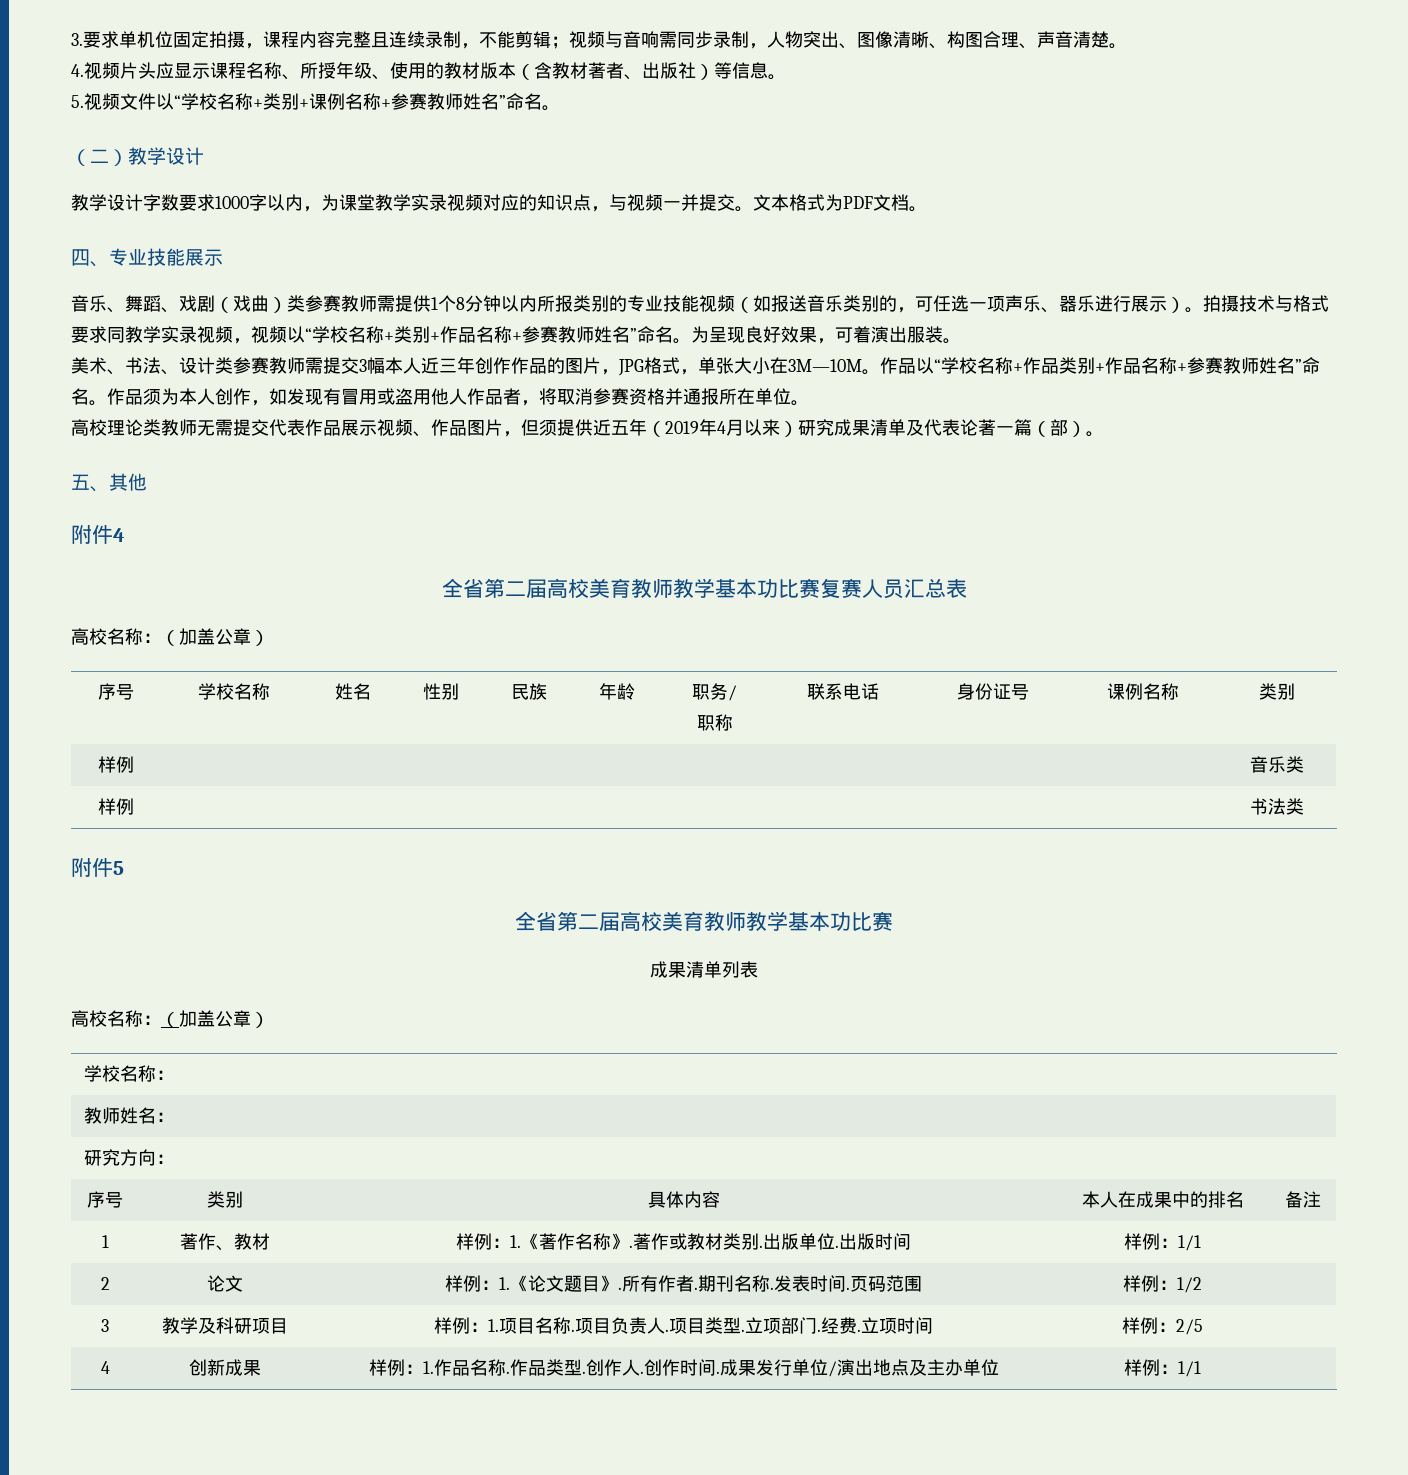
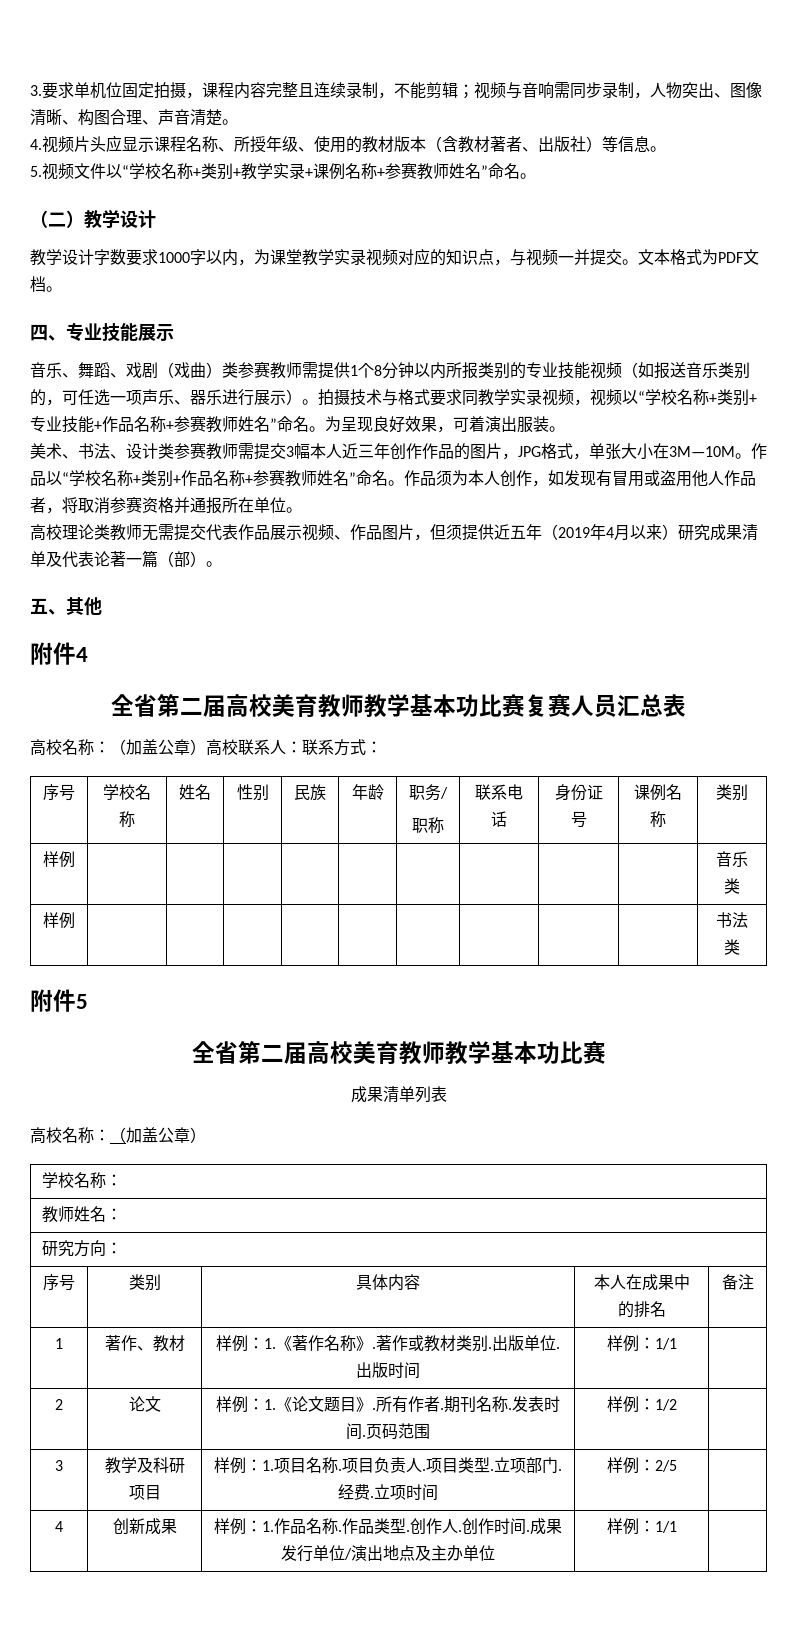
- 5.视频文件以“学校名称+类别+课例名称+参赛教师姓名”命名。
+ 5.视频文件以“学校名称+类别+教学实录+课例名称+参赛教师姓名”命名。
- 拍摄技术与格式要求同教学实录视频，视频以“学校名称+类别+作品名称+参赛教师姓名”命名。
+ 拍摄技术与格式要求同教学实录视频，视频以“学校名称+类别+专业技能+作品名称+参赛教师姓名”命名。
- 作品以“学校名称+作品类别+作品名称+参赛教师姓名”命名。
+ 作品以“学校名称+类别+作品名称+参赛教师姓名”命名。
  全省第二届高校美育教师教学基本功比赛复赛人员汇总表
- 高校名称：（加盖公章）
+ 高校名称：（加盖公章）高校联系人：联系方式：

